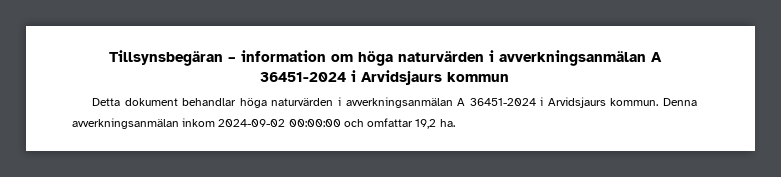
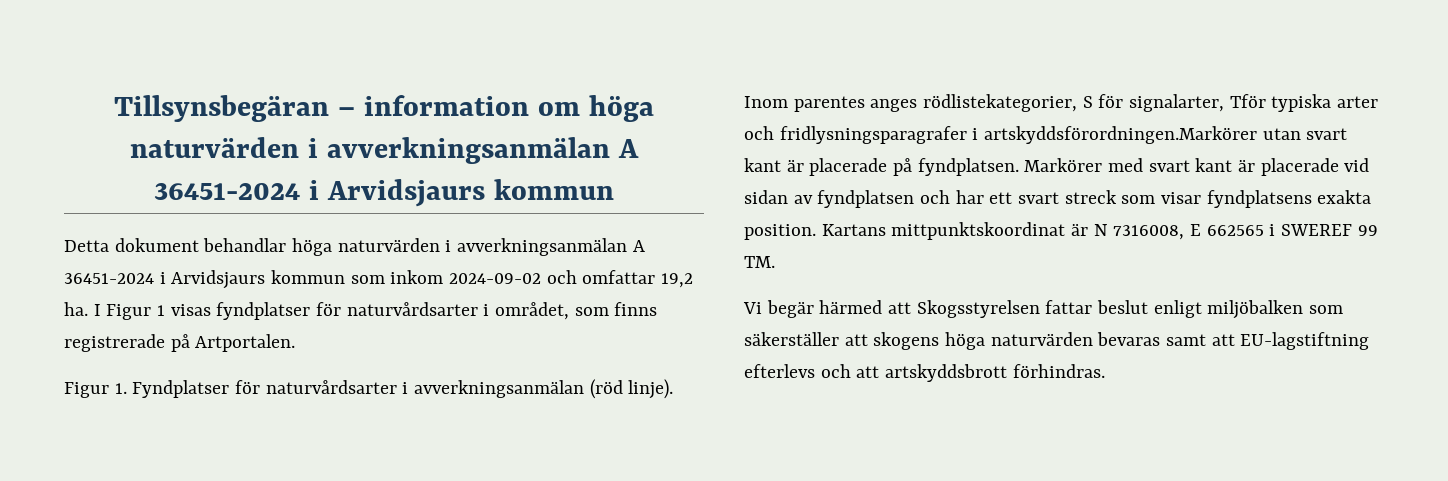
- Detta dokument behandlar höga naturvärden i avverkningsanmälan A 36451-2024 i Arvidsjaurs kommun. Denna avverkningsanmälan inkom 2024-09-02 00:00:00 och omfattar 19,2 ha.
+ Detta dokument behandlar höga naturvärden i avverkningsanmälan A 36451-2024 i Arvidsjaurs kommun som inkom 2024-09-02 och omfattar 19,2 ha.
+ I Figur 1 visas fyndplatser för naturvårdsarter i området, som finns registrerade på Artportalen.
+ Figur 1. Fyndplatser för naturvårdsarter i avverkningsanmälan (röd linje). Inom parentes anges rödlistekategorier, S för signalarter, Tför typiska arter och fridlysningsparagrafer i artskyddsförordningen.Markörer utan svart kant är placerade på fyndplatsen. Markörer med svart kant är placerade vid sidan av fyndplatsen och har ett svart streck som visar fyndplatsens exakta position. Kartans mittpunktskoordinat är N 7316008, E 662565 i SWEREF 99 TM.
+ Vi begär härmed att Skogsstyrelsen fattar beslut enligt miljöbalken som säkerställer att skogens höga naturvärden bevaras samt att EU-lagstiftning efterlevs och att artskyddsbrott förhindras.

